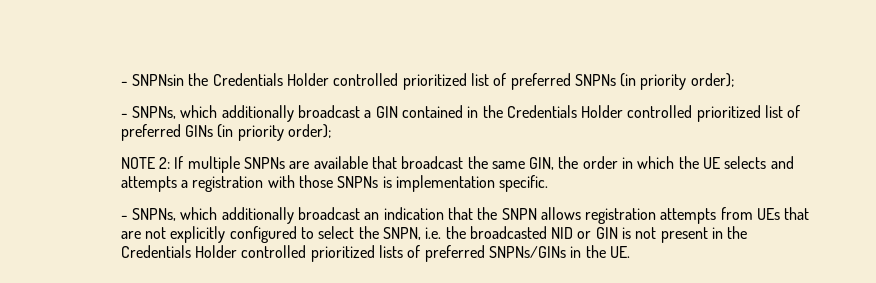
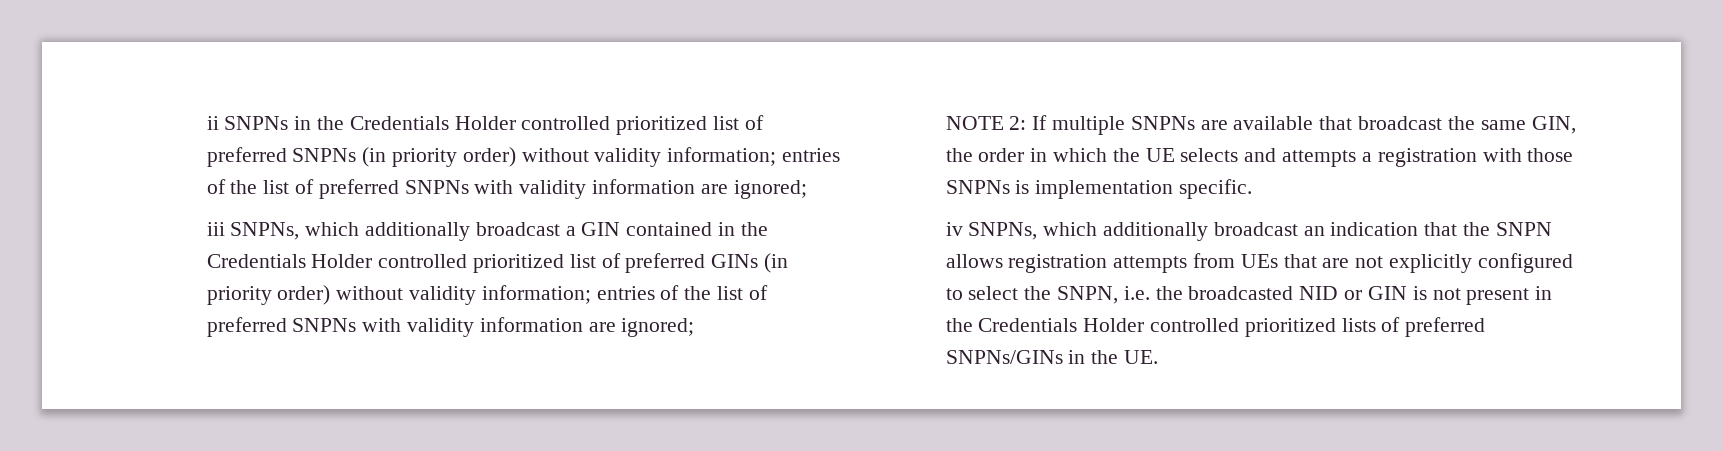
- - SNPNsin the Credentials Holder controlled prioritized list of preferred SNPNs (in priority order);
- - SNPNs, which additionally broadcast a GIN contained in the Credentials Holder controlled prioritized list of preferred GINs (in priority order);
+ ii SNPNs in the Credentials Holder controlled prioritized list of preferred SNPNs (in priority order) without validity information; entries of the list of preferred SNPNs with validity information are ignored;
+ iii SNPNs, which additionally broadcast a GIN contained in the Credentials Holder controlled prioritized list of preferred GINs (in priority order) without validity information; entries of the list of preferred SNPNs with validity information are ignored;
- - SNPNs, which additionally broadcast an indication that the SNPN allows registration attempts from UEs that are not explicitly configured to select the SNPN, i.e. the broadcasted NID or GIN is not present in the Credentials Holder controlled prioritized lists of preferred SNPNs/GINs in the UE.
+ iv SNPNs, which additionally broadcast an indication that the SNPN allows registration attempts from UEs that are not explicitly configured to select the SNPN, i.e. the broadcasted NID or GIN is not present in the Credentials Holder controlled prioritized lists of preferred SNPNs/GINs in the UE.

